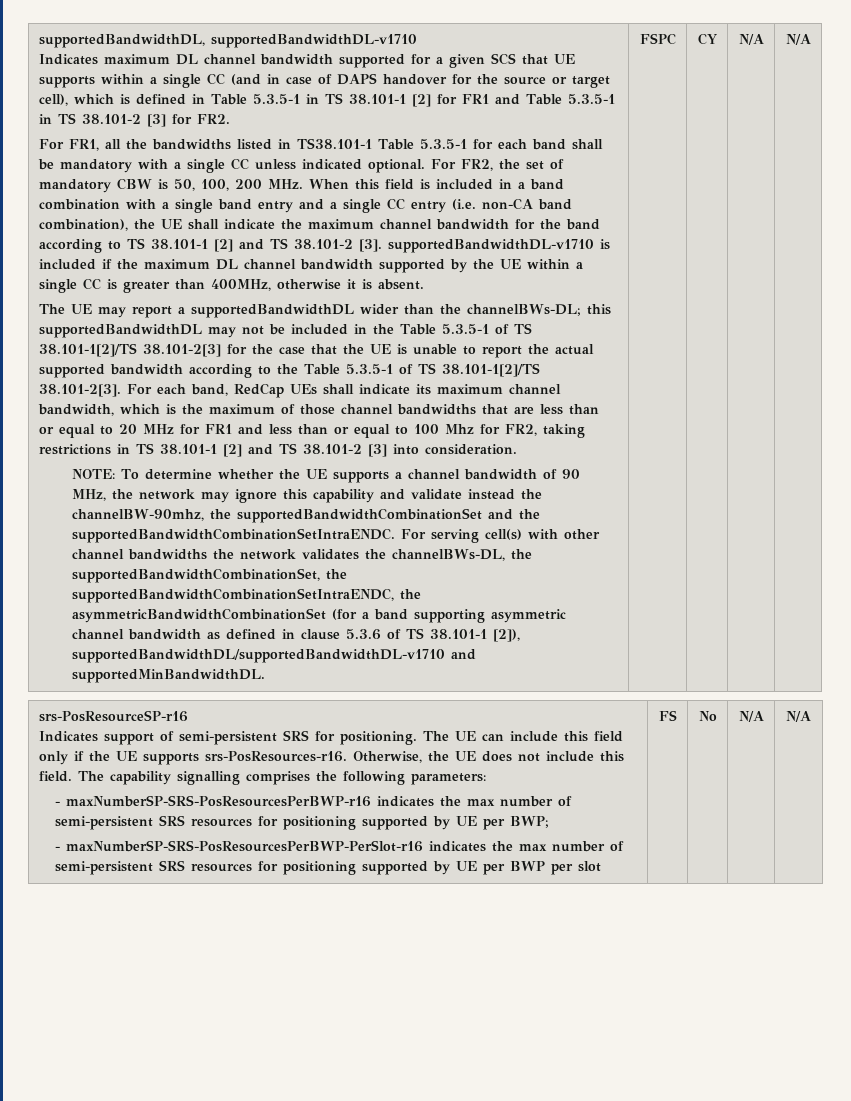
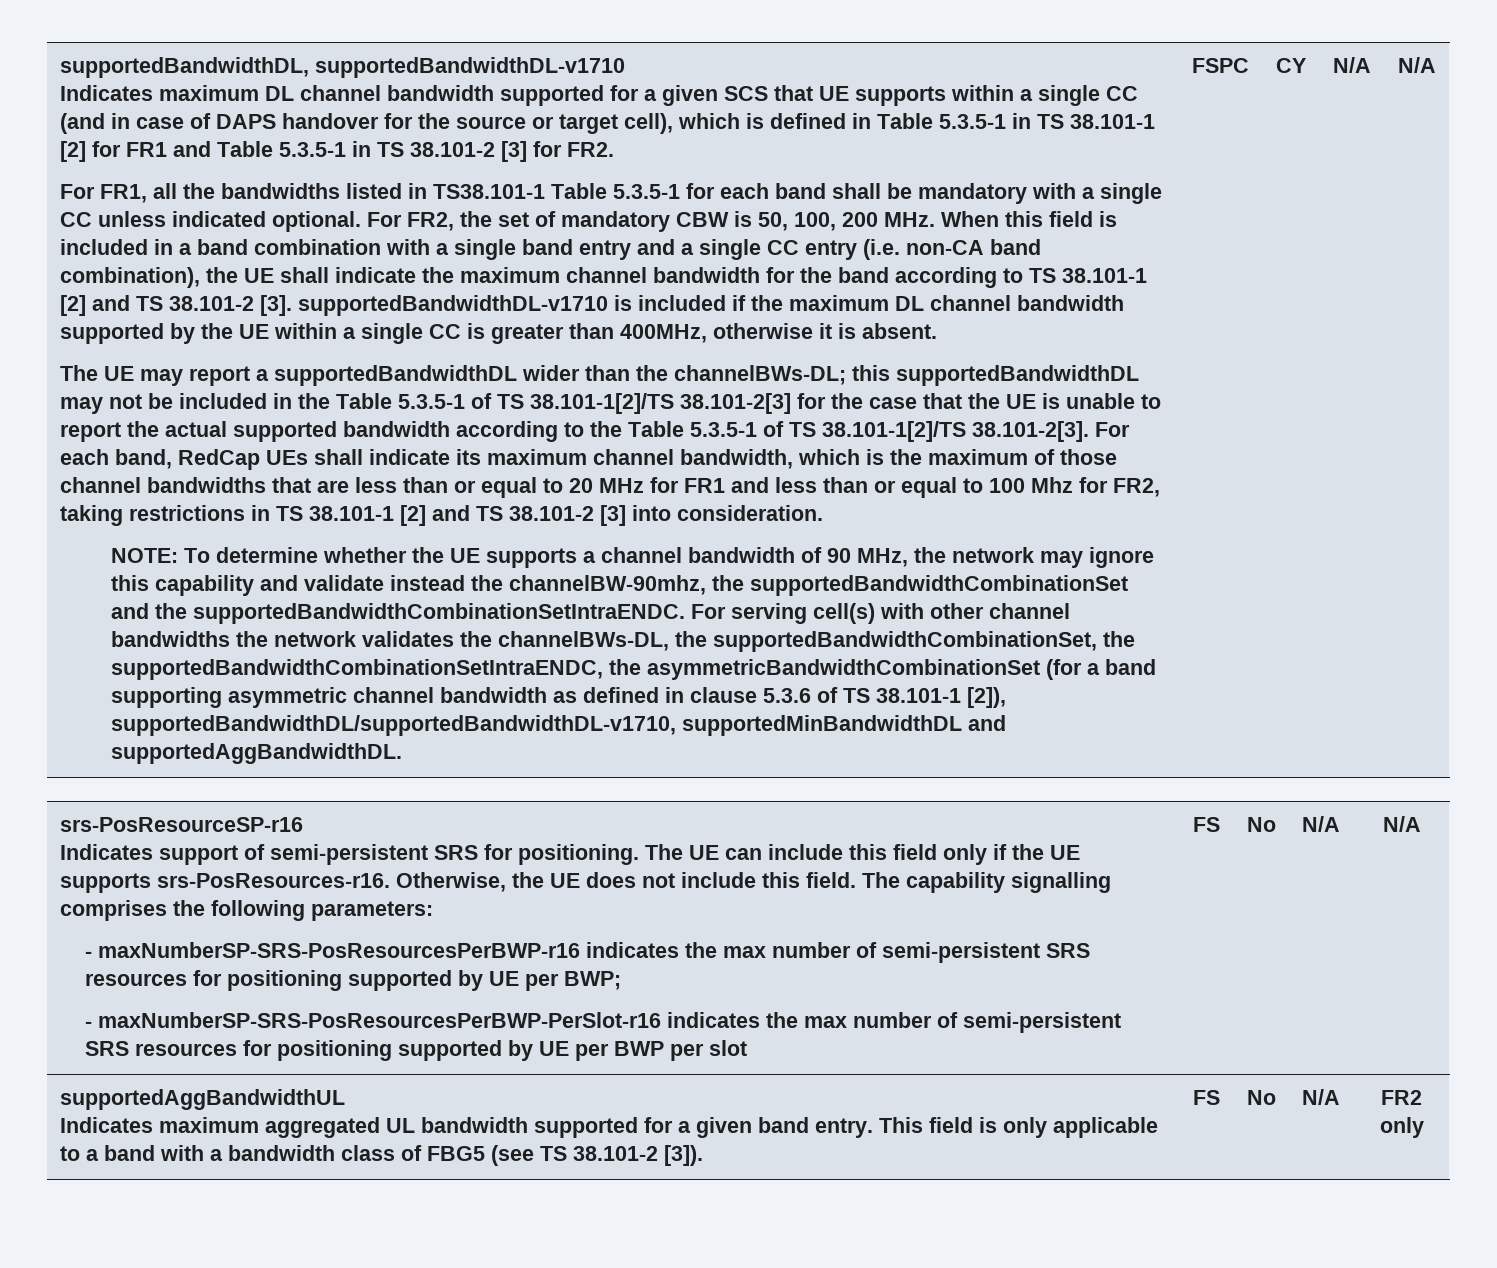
- For serving cell(s) with other channel bandwidths the network validates the channelBWs-DL, the supportedBandwidthCombinationSet, the supportedBandwidthCombinationSetIntraENDC, the asymmetricBandwidthCombinationSet (for a band supporting asymmetric channel bandwidth as defined in clause 5.3.6 of TS 38.101-1 [2]), supportedBandwidthDL/supportedBandwidthDL-v1710 and supportedMinBandwidthDL.
+ For serving cell(s) with other channel bandwidths the network validates the channelBWs-DL, the supportedBandwidthCombinationSet, the supportedBandwidthCombinationSetIntraENDC, the asymmetricBandwidthCombinationSet (for a band supporting asymmetric channel bandwidth as defined in clause 5.3.6 of TS 38.101-1 [2]), supportedBandwidthDL/supportedBandwidthDL-v1710, supportedMinBandwidthDL and supportedAggBandwidthDL.
+ supportedAggBandwidthUL
+ Indicates maximum aggregated UL bandwidth supported for a given band entry. This field is only applicable to a band with a bandwidth class of FBG5 (see TS 38.101-2 [3]). | FS | No | N/A | FR2 only

